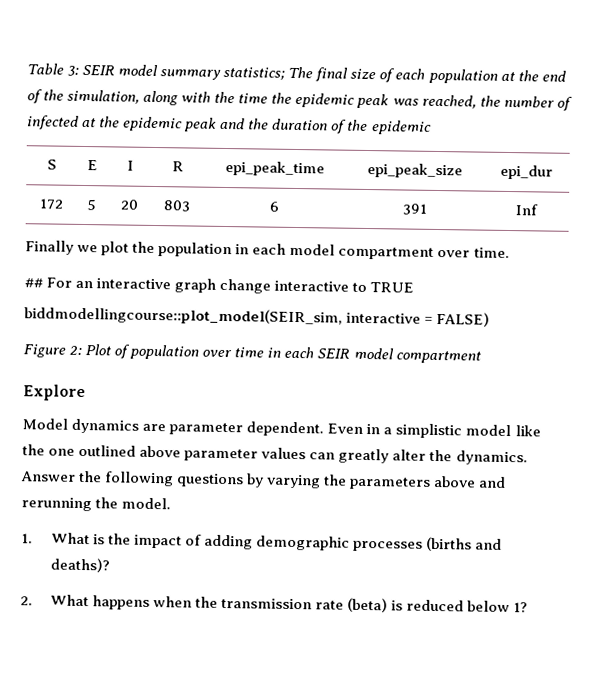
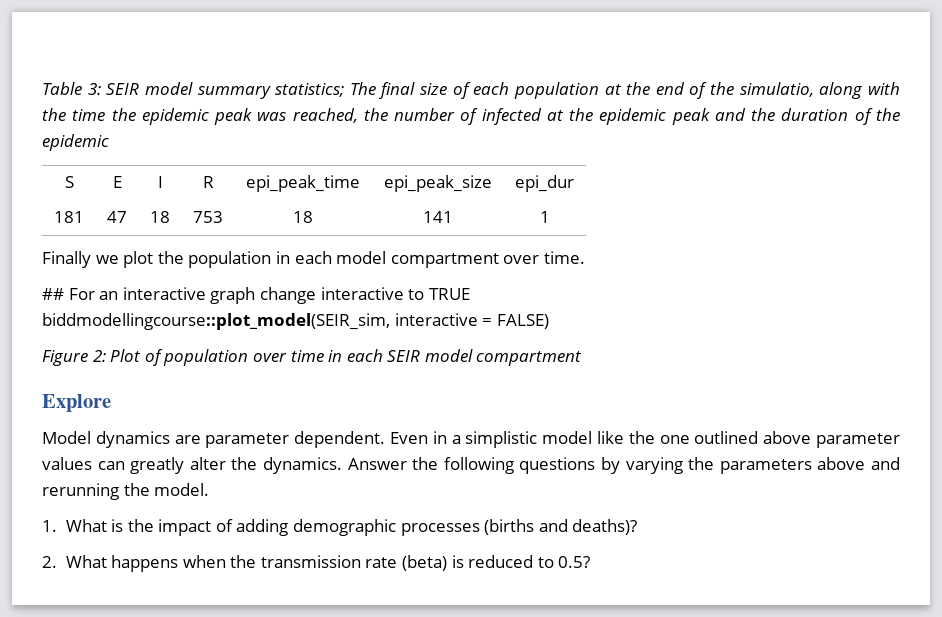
- Table 3: SEIR model summary statistics; The final size of each population at the end of the simulation, along with the time the epidemic peak was reached, the number of infected at the epidemic peak and the duration of the epidemic
+ Table 3: SEIR model summary statistics; The final size of each population at the end of the simulatio, along with the time the epidemic peak was reached, the number of infected at the epidemic peak and the duration of the epidemic
- 172 | 5 | 20 | 803 | 6 | 391 | Inf
+ 181 | 47 | 18 | 753 | 18 | 141 | 1
- 2. What happens when the transmission rate (beta) is reduced below 1?
+ 2. What happens when the transmission rate (beta) is reduced to 0.5?

